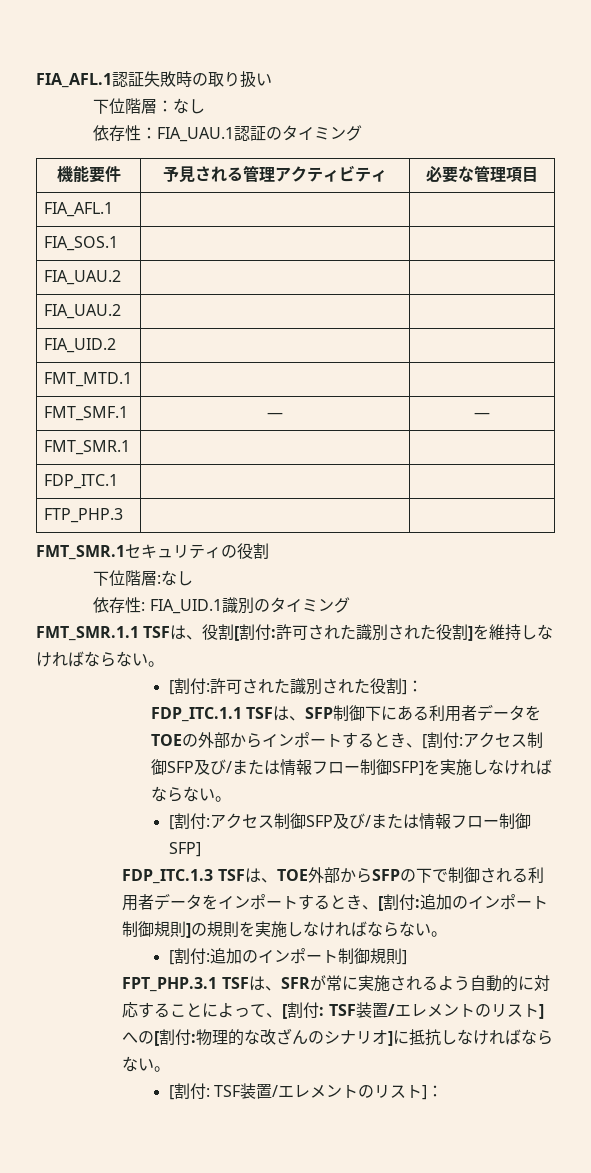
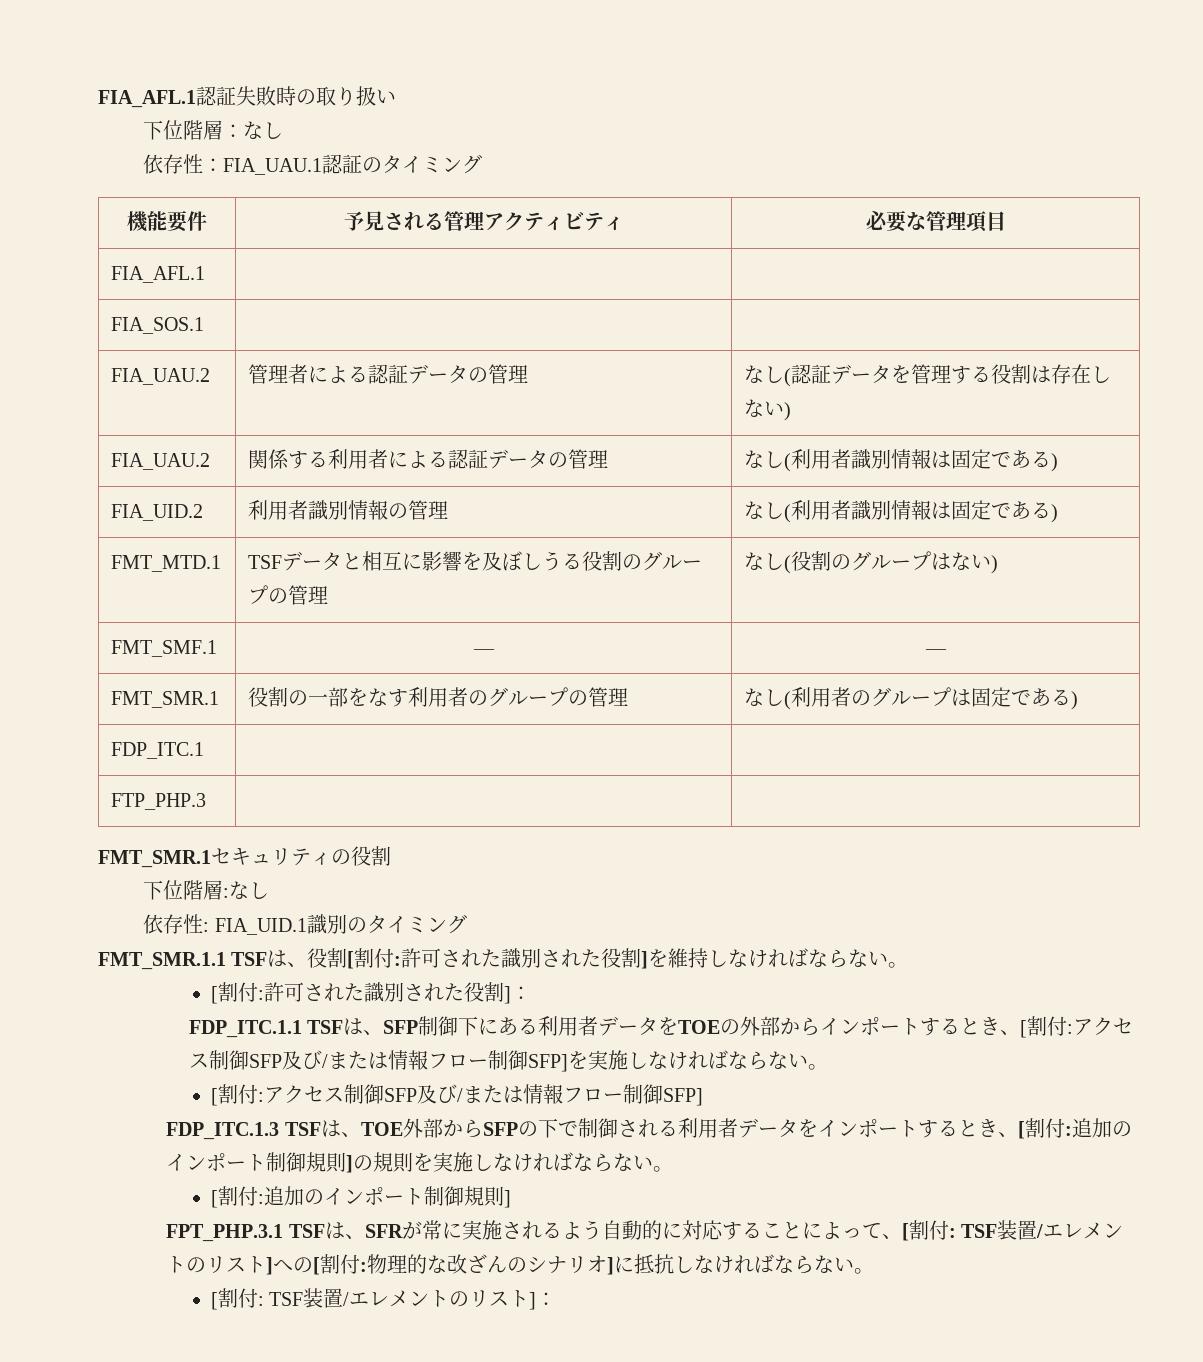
  FIA_SOS.1 | |
- FIA_UAU.2 | |
- FIA_UAU.2 | |
- FIA_UID.2 | |
- FMT_MTD.1 | |
+ FIA_UAU.2 | 管理者による認証データの管理 | なし(認証データを管理する役割は存在しない)
+ FIA_UAU.2 | 関係する利用者による認証データの管理 | なし(利用者識別情報は固定である)
+ FIA_UID.2 | 利用者識別情報の管理 | なし(利用者識別情報は固定である)
+ FMT_MTD.1 | TSFデータと相互に影響を及ぼしうる役割のグループの管理 | なし(役割のグループはない)
  FMT_SMF.1 | ― | ―
- FMT_SMR.1 | |
+ FMT_SMR.1 | 役割の一部をなす利用者のグループの管理 | なし(利用者のグループは固定である)

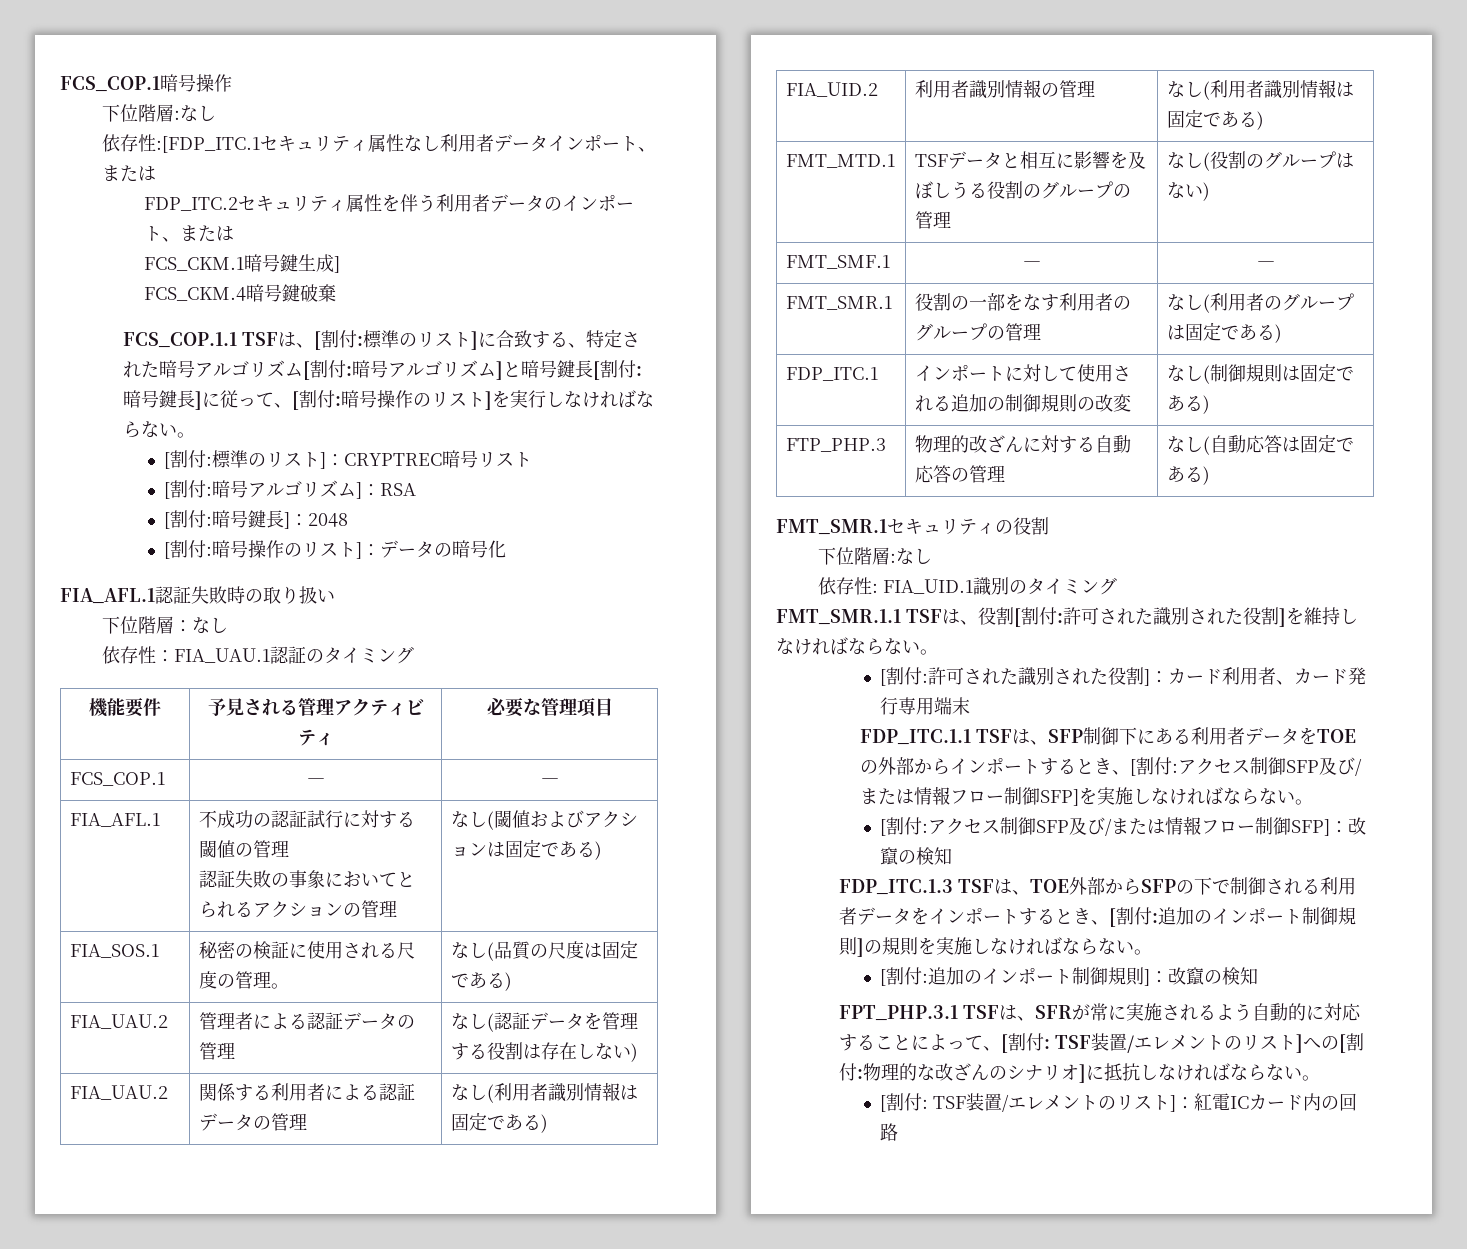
+ FCS_COP.1暗号操作
+ 下位階層:なし
+ 依存性:[FDP_ITC.1セキュリティ属性なし利用者データインポート、または
+ FDP_ITC.2セキュリティ属性を伴う利用者データのインポート、または
+ FCS_CKM.1暗号鍵生成]
+ FCS_CKM.4暗号鍵破棄
+ FCS_COP.1.1 TSFは、[割付:標準のリスト]に合致する、特定された暗号アルゴリズム[割付:暗号アルゴリズム]と暗号鍵長[割付:暗号鍵長]に従って、[割付:暗号操作のリスト]を実行しなければならない。
+ [割付:標準のリスト]：CRYPTREC暗号リスト
+ [割付:暗号アルゴリズム]：RSA
+ [割付:暗号鍵長]：2048
+ [割付:暗号操作のリスト]：データの暗号化
- FIA_AFL.1 | |
- FIA_SOS.1 | |
+ FCS_COP.1 | ― | ―
+ FIA_AFL.1 | 不成功の認証試行に対する閾値の管理
+ 認証失敗の事象においてとられるアクションの管理 | なし(閾値およびアクションは固定である)
+ FIA_SOS.1 | 秘密の検証に使用される尺度の管理。 | なし(品質の尺度は固定である)
- FDP_ITC.1 | |
- FTP_PHP.3 | |
+ FDP_ITC.1 | インポートに対して使用される追加の制御規則の改変 | なし(制御規則は固定である)
+ FTP_PHP.3 | 物理的改ざんに対する自動応答の管理 | なし(自動応答は固定である)
- [割付:許可された識別された役割]：
+ [割付:許可された識別された役割]：カード利用者、カード発行専用端末
  FDP_ITC.1.1 TSFは、SFP制御下にある利用者データをTOEの外部からインポートするとき、[割付:アクセス制御SFP及び/または情報フロー制御SFP]を実施しなければならない。
- [割付:アクセス制御SFP及び/または情報フロー制御SFP]
+ [割付:アクセス制御SFP及び/または情報フロー制御SFP]：改竄の検知
  FDP_ITC.1.3 TSFは、TOE外部からSFPの下で制御される利用者データをインポートするとき、[割付:追加のインポート制御規則]の規則を実施しなければならない。
- [割付:追加のインポート制御規則]
+ [割付:追加のインポート制御規則]：改竄の検知
- [割付: TSF装置/エレメントのリスト]：
+ [割付: TSF装置/エレメントのリスト]：紅電ICカード内の回路

